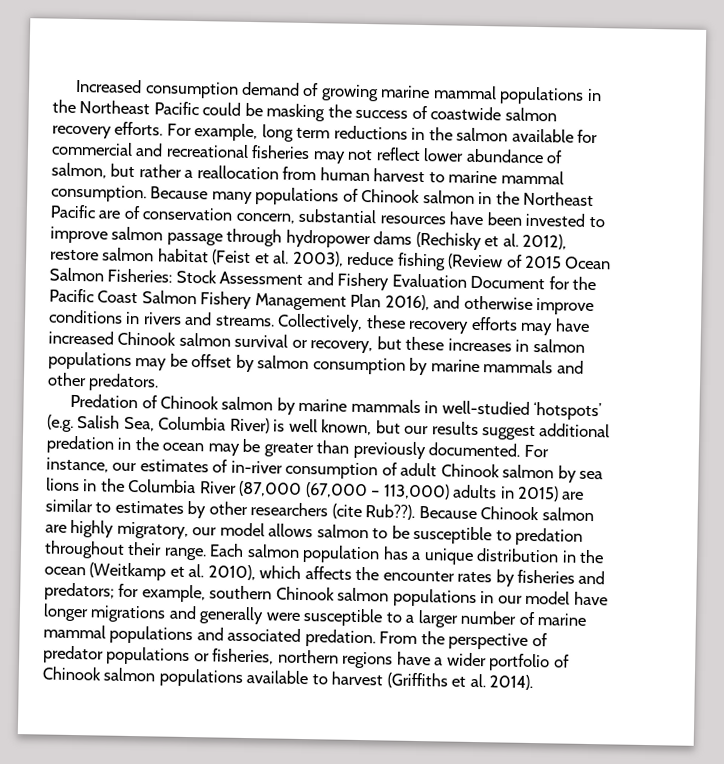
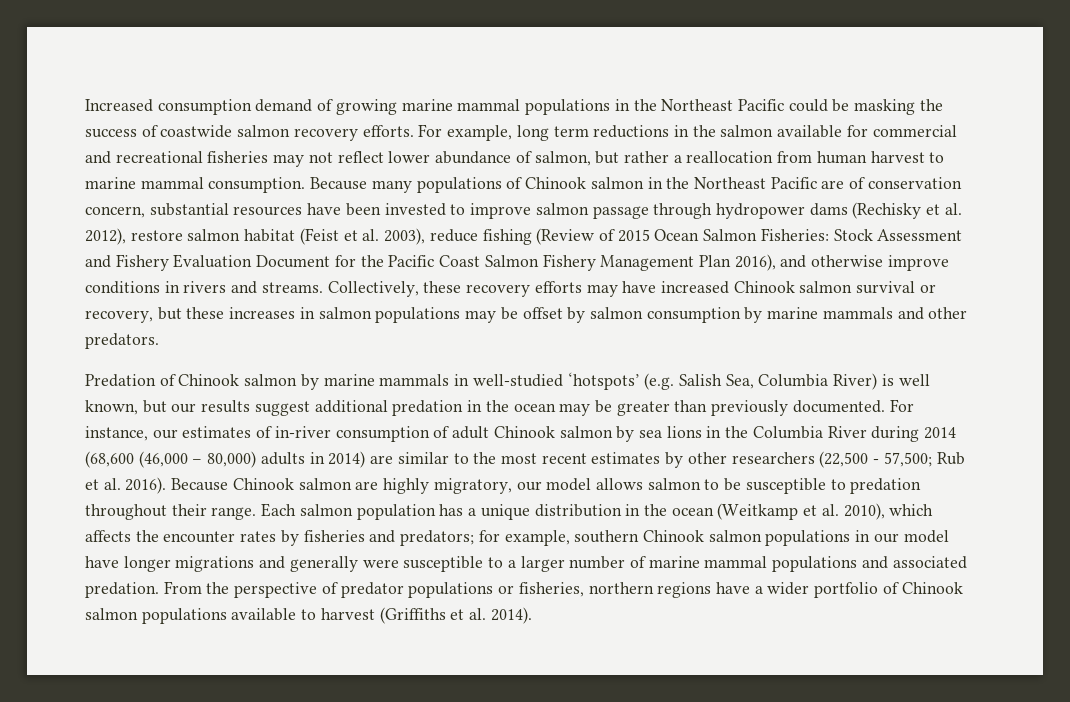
- For instance, our estimates of in-river consumption of adult Chinook salmon by sea lions in the Columbia River (87,000 (67,000 – 113,000) adults in 2015) are similar to estimates by other researchers (cite Rub??).
+ For instance, our estimates of in-river consumption of adult Chinook salmon by sea lions in the Columbia River during 2014 (68,600 (46,000 – 80,000) adults in 2014) are similar to the most recent estimates by other researchers (22,500 - 57,500; Rub et al. 2016).

